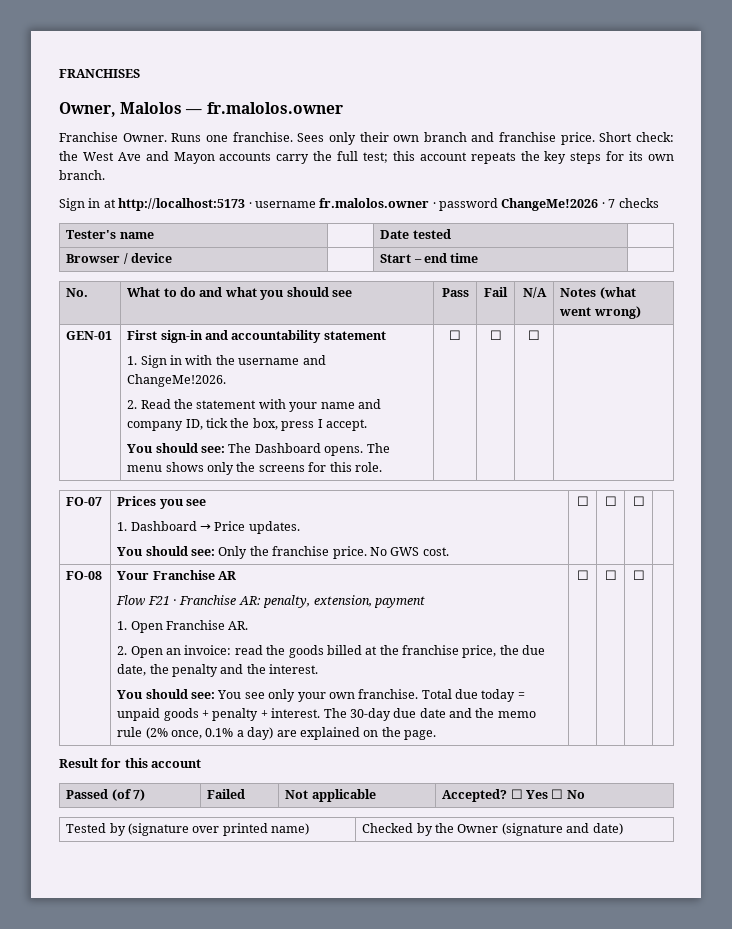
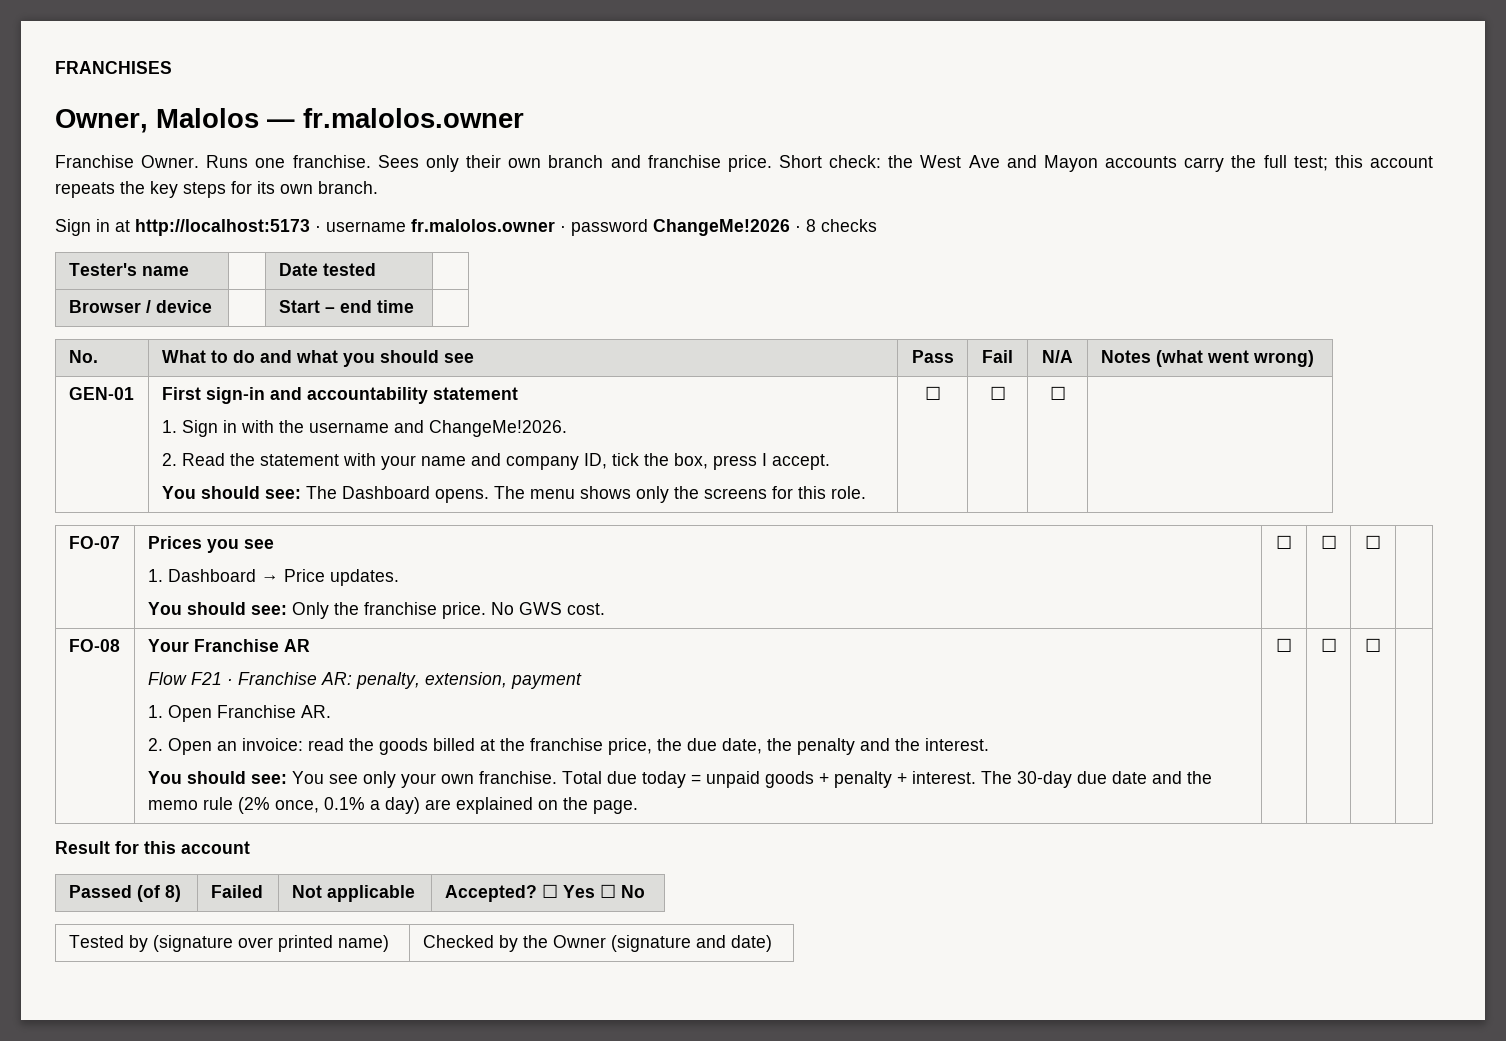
- Sign in at http://localhost:5173 · username fr.malolos.owner · password ChangeMe!2026 · 7 checks
+ Sign in at http://localhost:5173 · username fr.malolos.owner · password ChangeMe!2026 · 8 checks
- Passed (of 7) | Failed | Not applicable | Accepted? ☐ Yes ☐ No
+ Passed (of 8) | Failed | Not applicable | Accepted? ☐ Yes ☐ No

